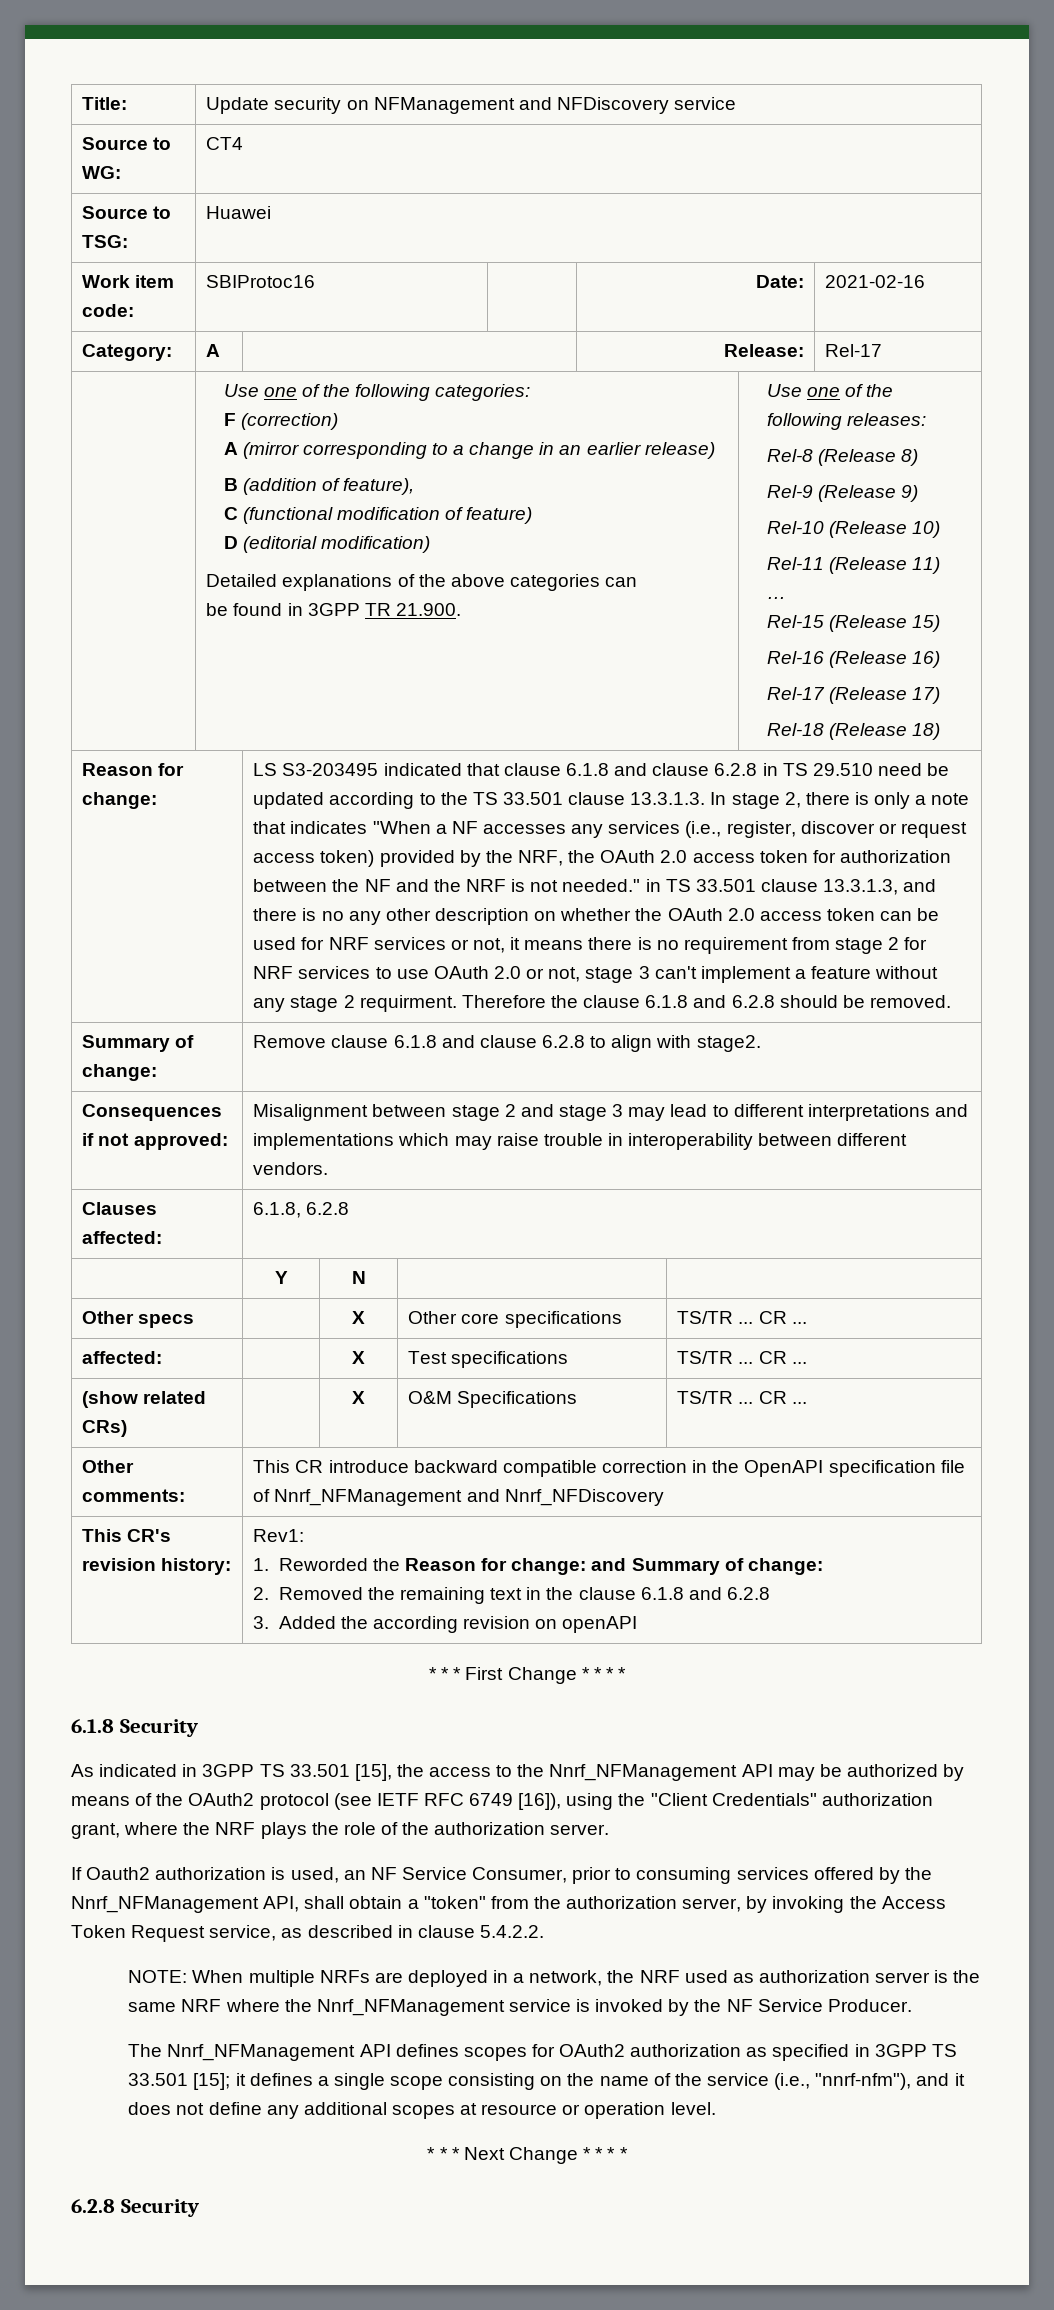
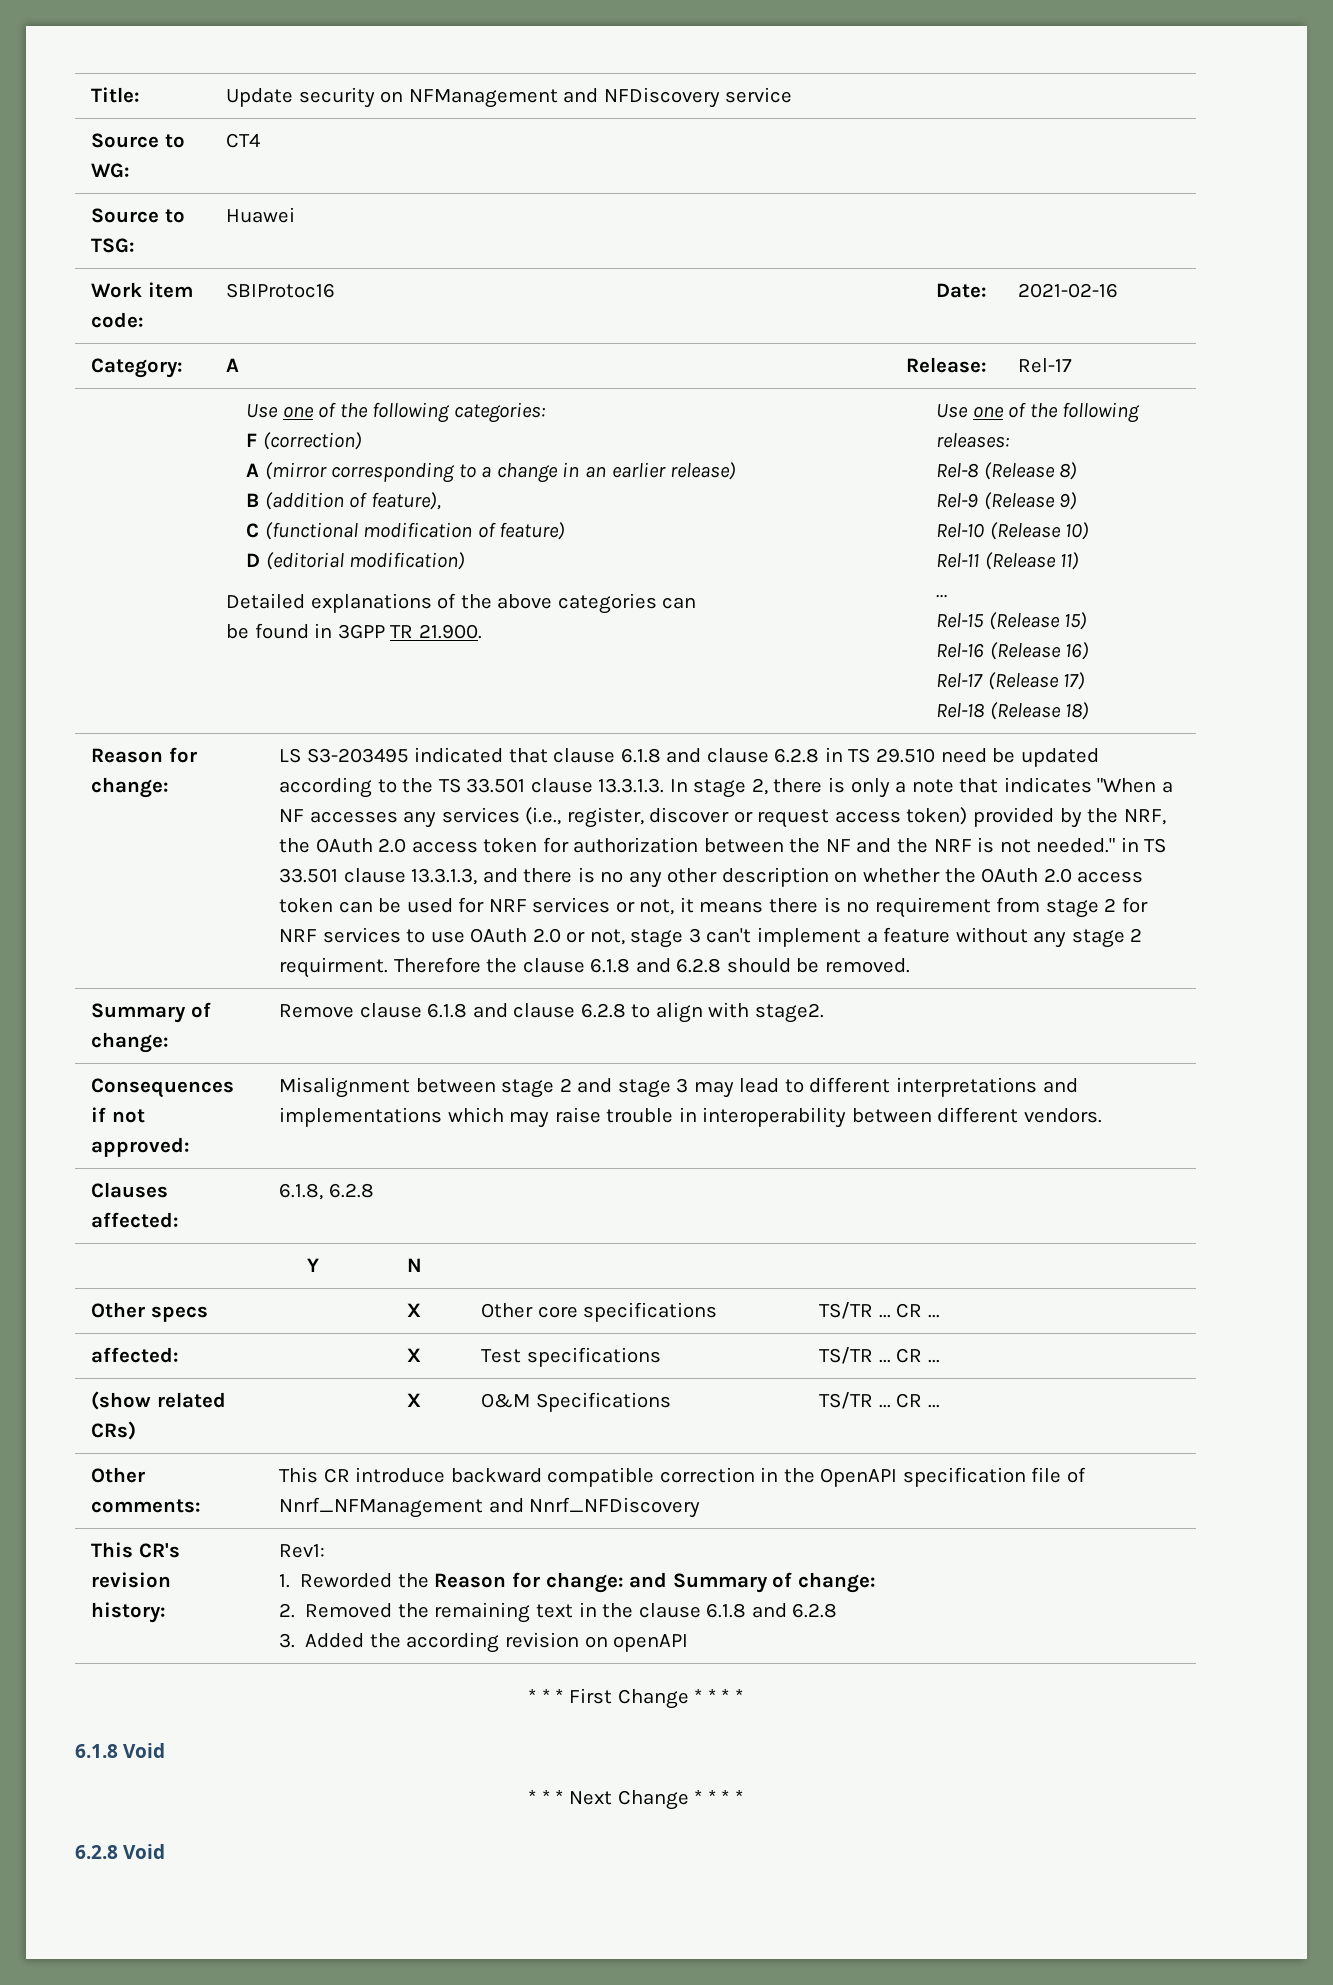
- 6.1.8 Security
- As indicated in 3GPP TS 33.501 [15], the access to the Nnrf_NFManagement API may be authorized by means of the OAuth2 protocol (see IETF RFC 6749 [16]), using the "Client Credentials" authorization grant, where the NRF plays the role of the authorization server.
- If Oauth2 authorization is used, an NF Service Consumer, prior to consuming services offered by the Nnrf_NFManagement API, shall obtain a "token" from the authorization server, by invoking the Access Token Request service, as described in clause 5.4.2.2.
- NOTE: When multiple NRFs are deployed in a network, the NRF used as authorization server is the same NRF where the Nnrf_NFManagement service is invoked by the NF Service Producer.
- The Nnrf_NFManagement API defines scopes for OAuth2 authorization as specified in 3GPP TS 33.501 [15]; it defines a single scope consisting on the name of the service (i.e., "nnrf-nfm"), and it does not define any additional scopes at resource or operation level.
+ 6.1.8 Void
- 6.2.8 Security
+ 6.2.8 Void

